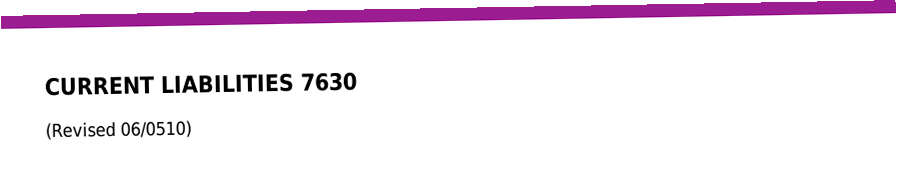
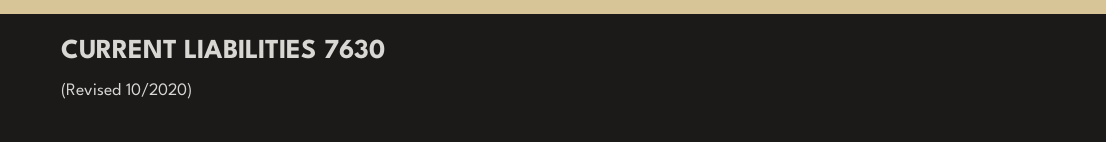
- (Revised 06/0510)
+ (Revised 10/2020)

